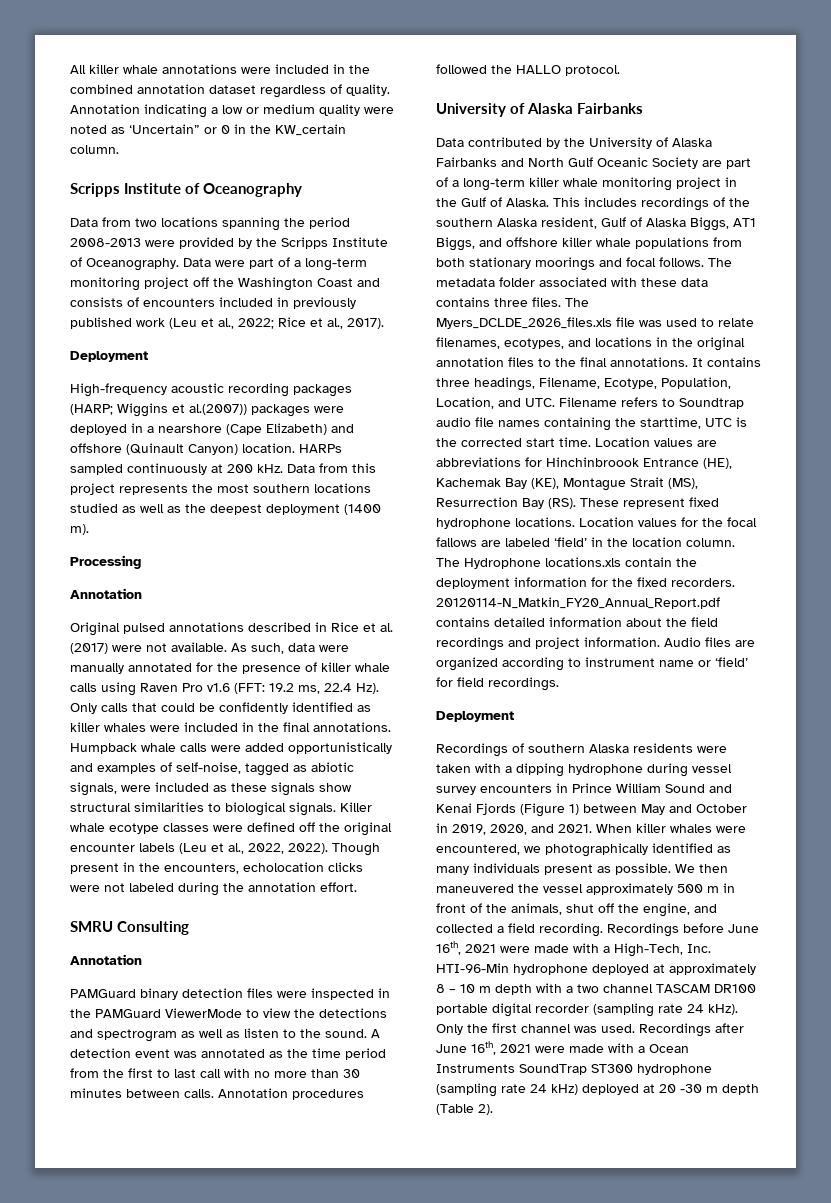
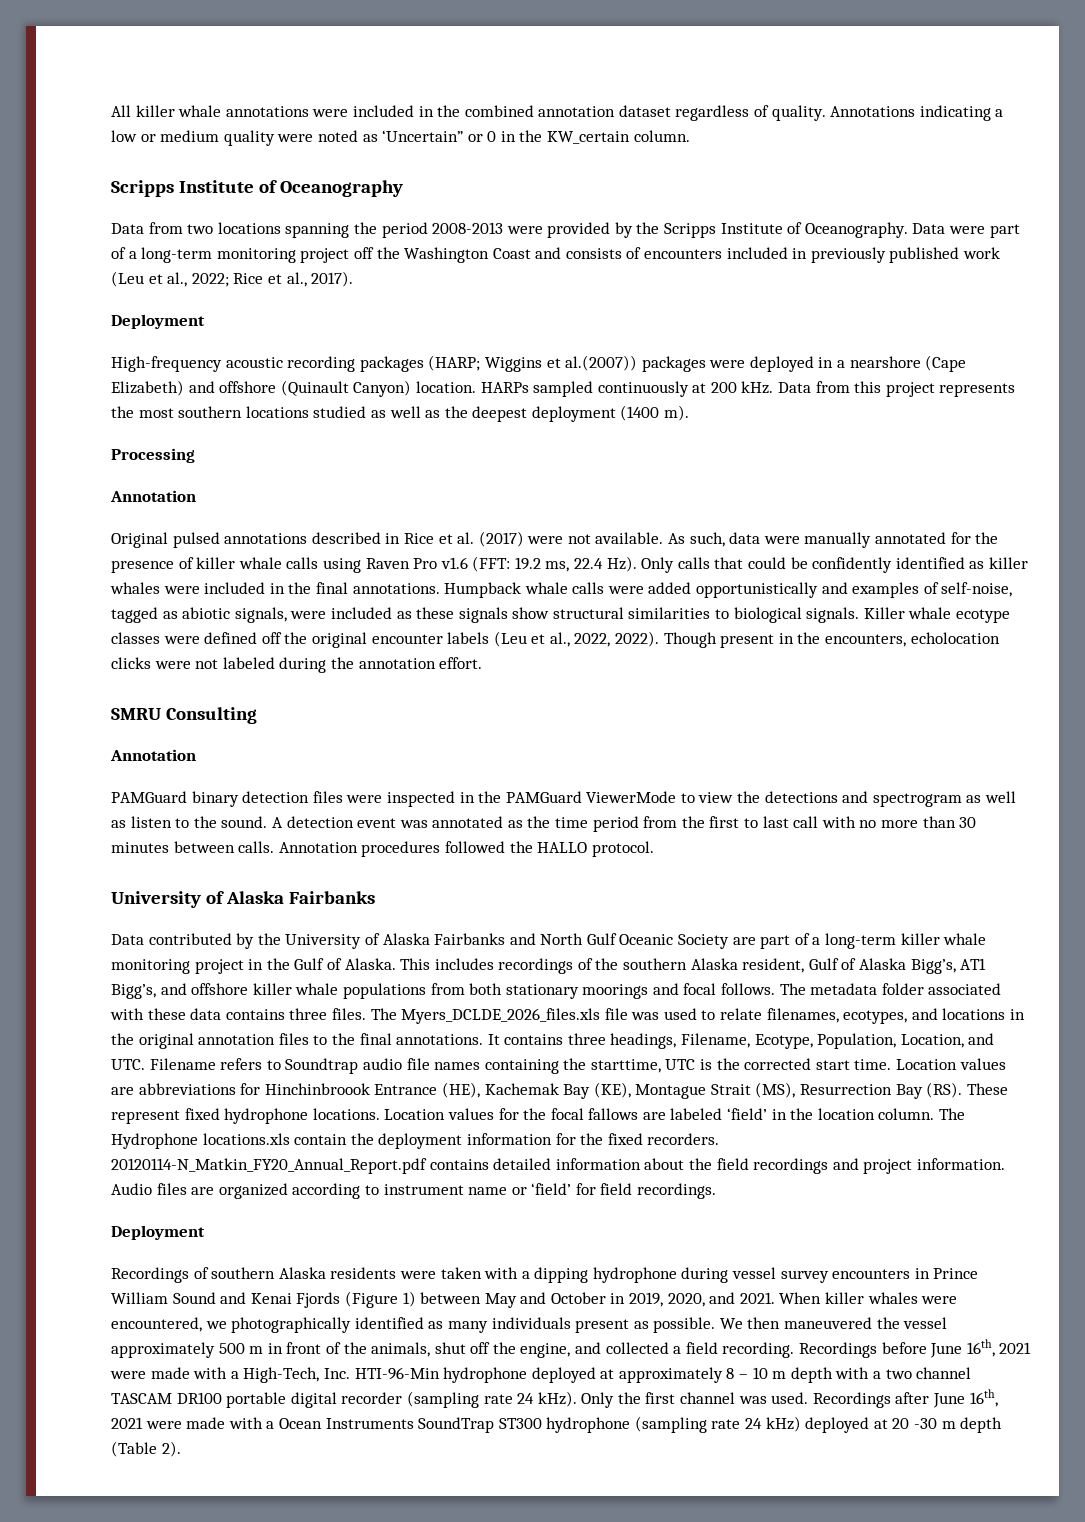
- Annotation indicating a low or medium quality were noted as ‘Uncertain” or 0 in the KW_certain column.
+ Annotations indicating a low or medium quality were noted as ‘Uncertain” or 0 in the KW_certain column.
- This includes recordings of the southern Alaska resident, Gulf of Alaska Biggs, AT1 Biggs, and offshore killer whale populations from both stationary moorings and focal follows.
+ This includes recordings of the southern Alaska resident, Gulf of Alaska Bigg’s, AT1 Bigg’s, and offshore killer whale populations from both stationary moorings and focal follows.

